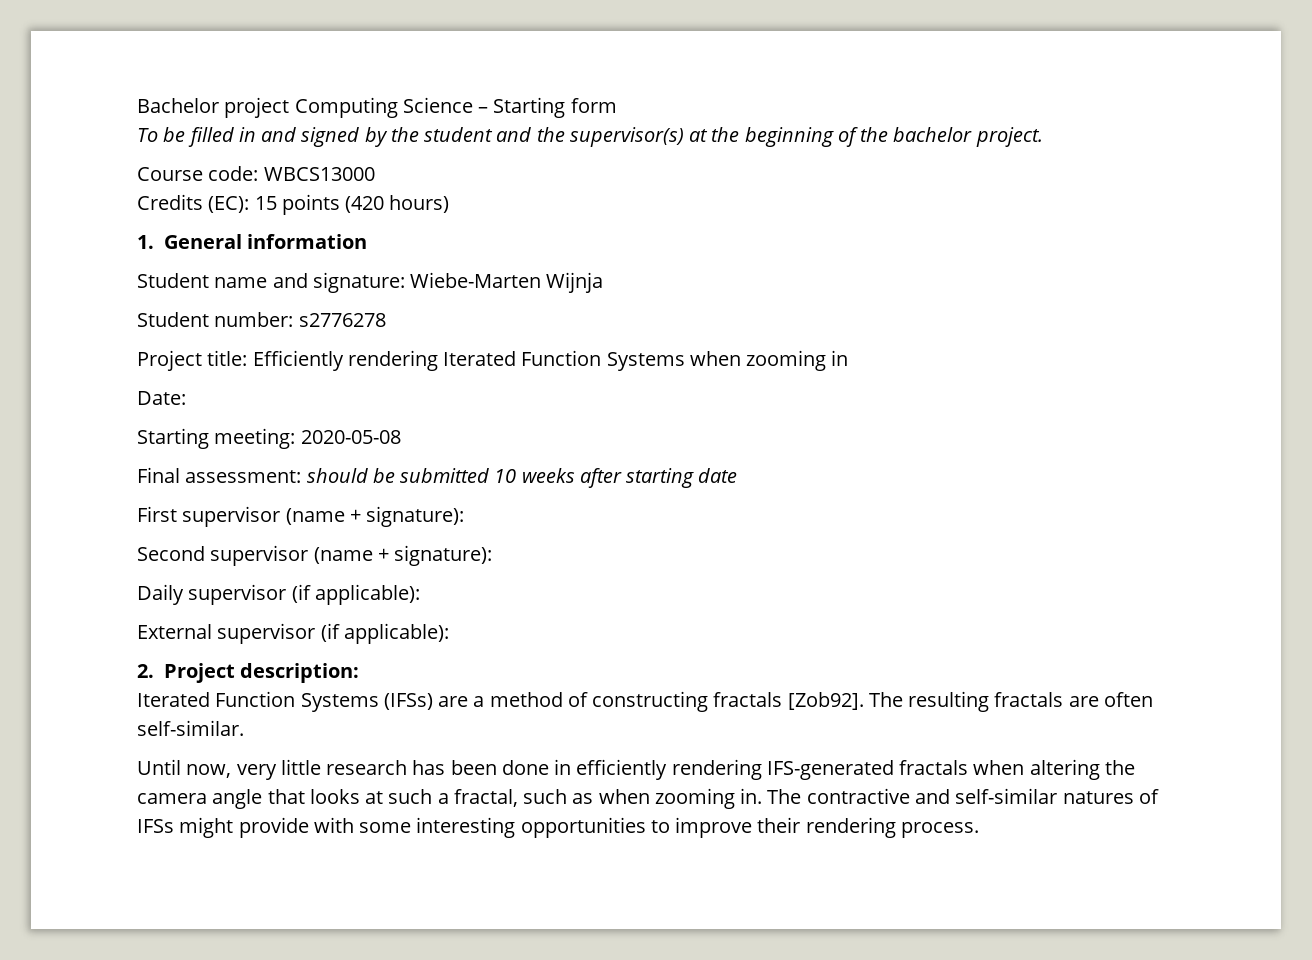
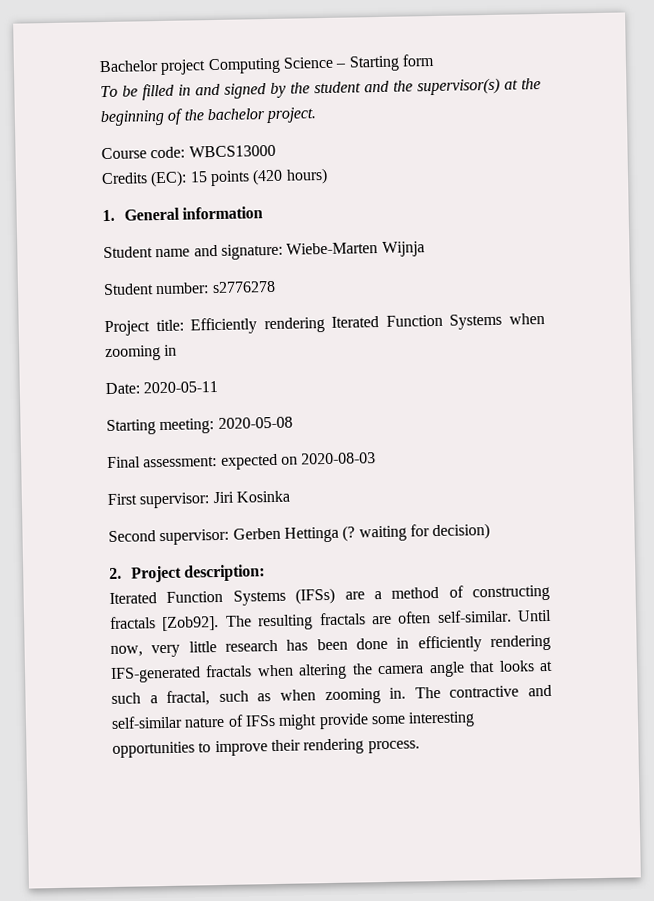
- Date:
+ Date: 2020-05-11
- Final assessment: should be submitted 10 weeks after starting date
- First supervisor (name + signature):
- Second supervisor (name + signature):
- Daily supervisor (if applicable):
- External supervisor (if applicable):
+ Final assessment: expected on 2020-08-03
+ First supervisor: Jiri Kosinka
+ Second supervisor: Gerben Hettinga (? waiting for decision)
- The resulting fractals are often self-similar.
- Until now, very little research has been done in efficiently rendering IFS-generated fractals when altering the camera angle that looks at such a fractal, such as when zooming in.
+ The resulting fractals are often self-similar. Until now, very little research has been done in efficiently rendering IFS-generated fractals when altering the camera angle that looks at such a fractal, such as when zooming in.
- The contractive and self-similar natures of IFSs might provide with some interesting opportunities to improve their rendering process.
+ The contractive and self-similar nature of IFSs might provide some interesting opportunities to improve their rendering process.

